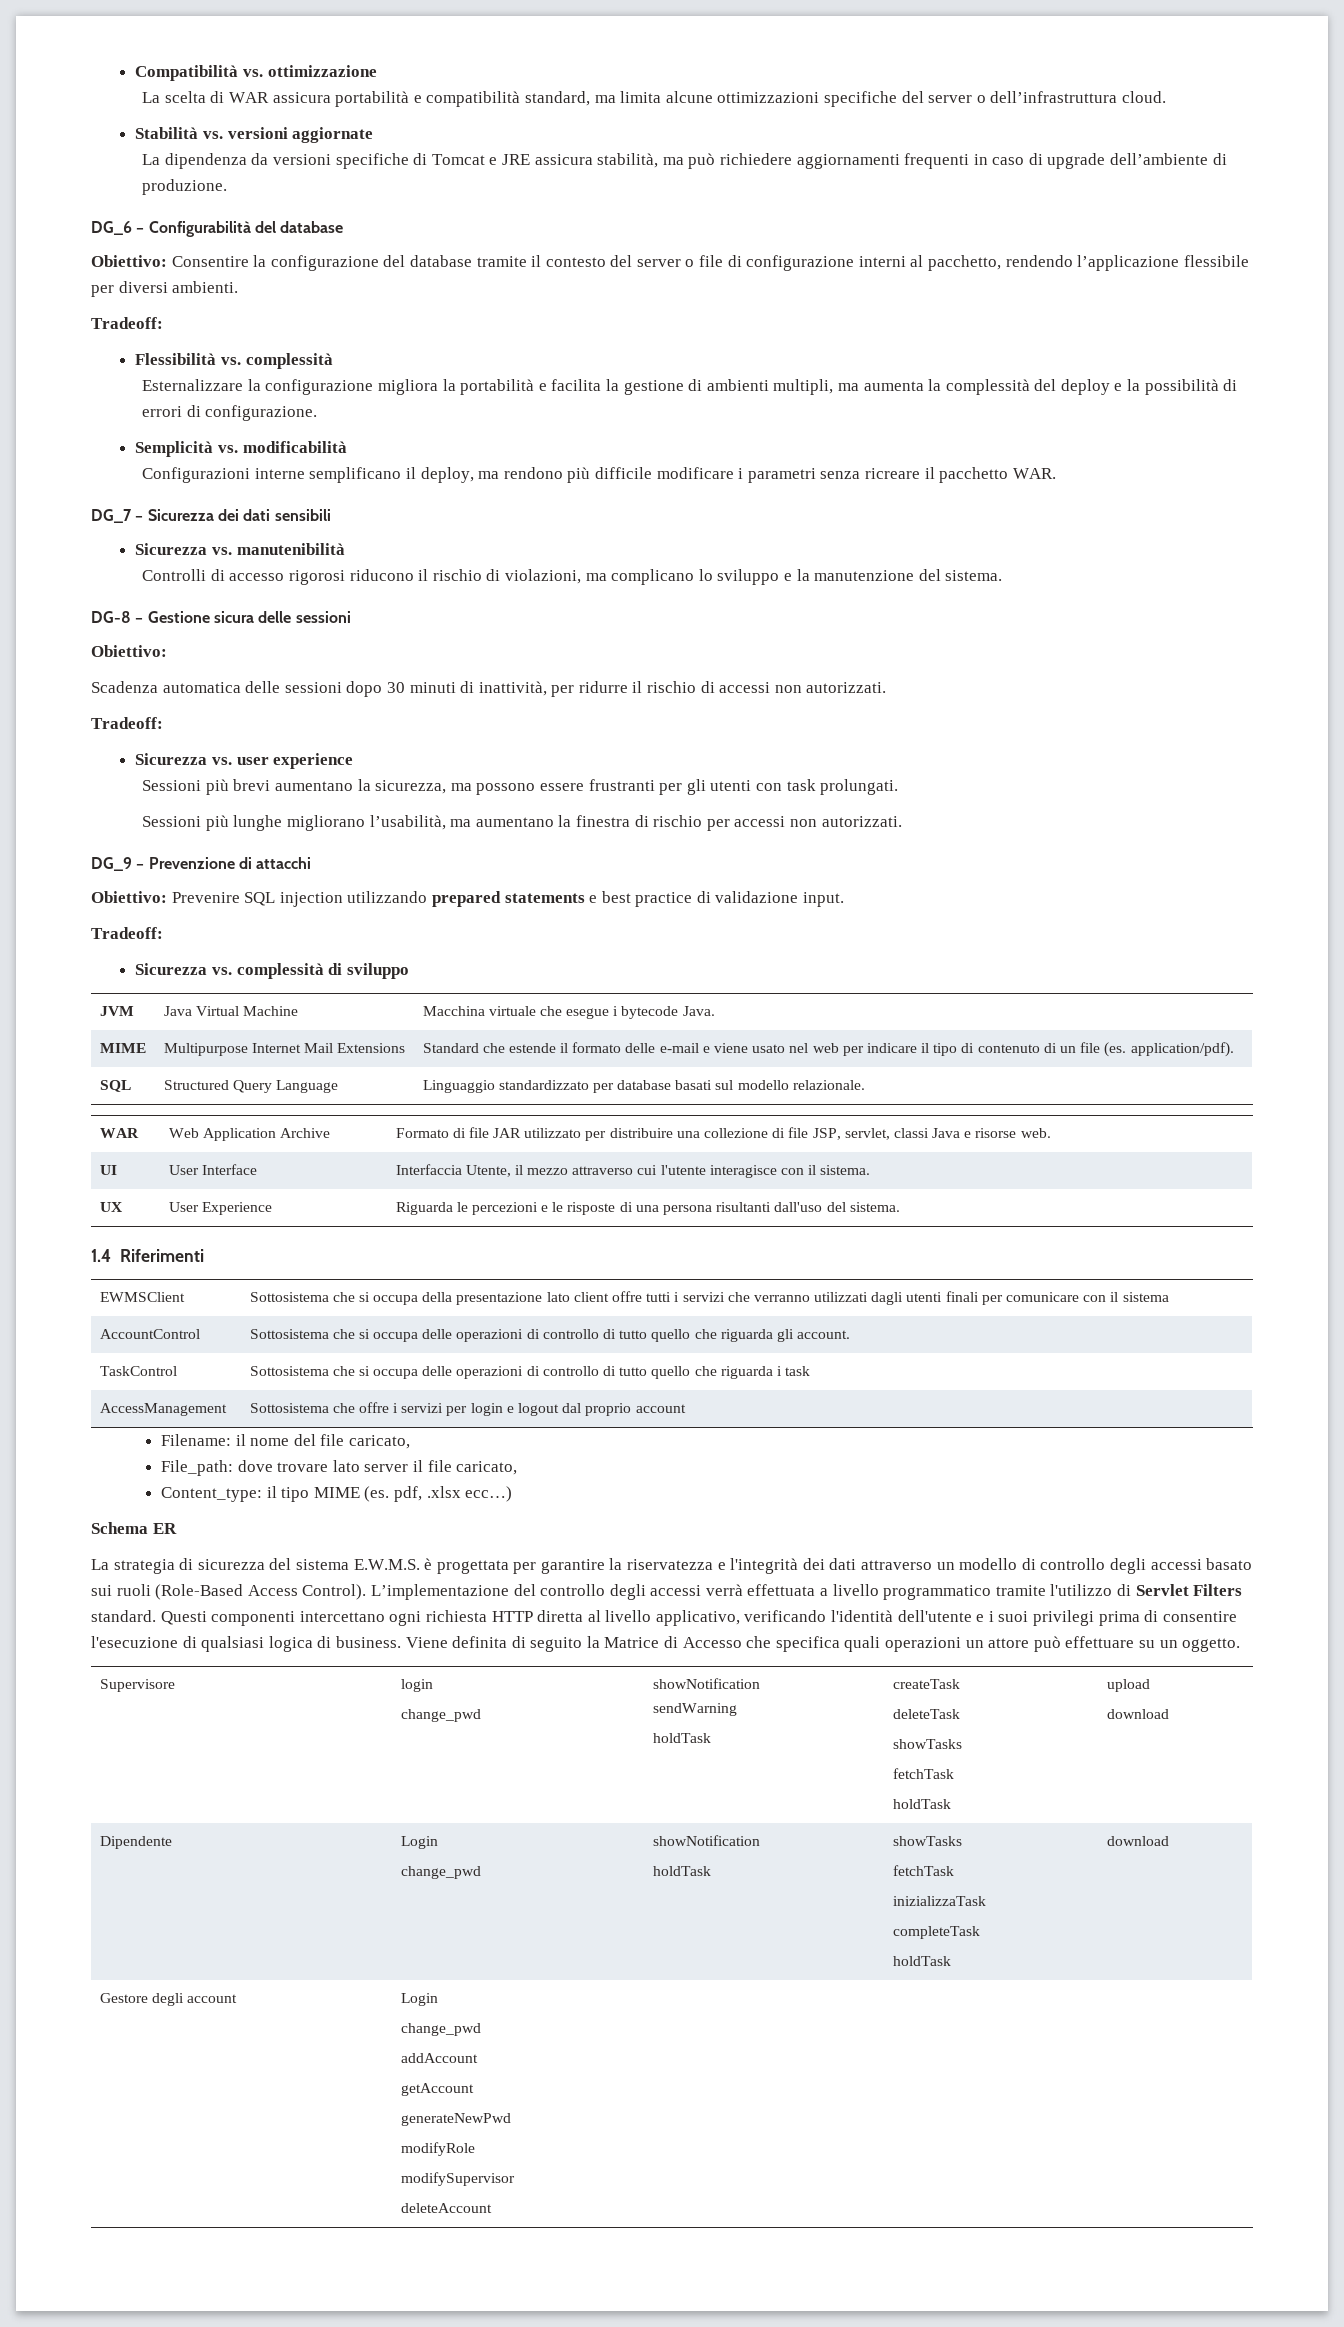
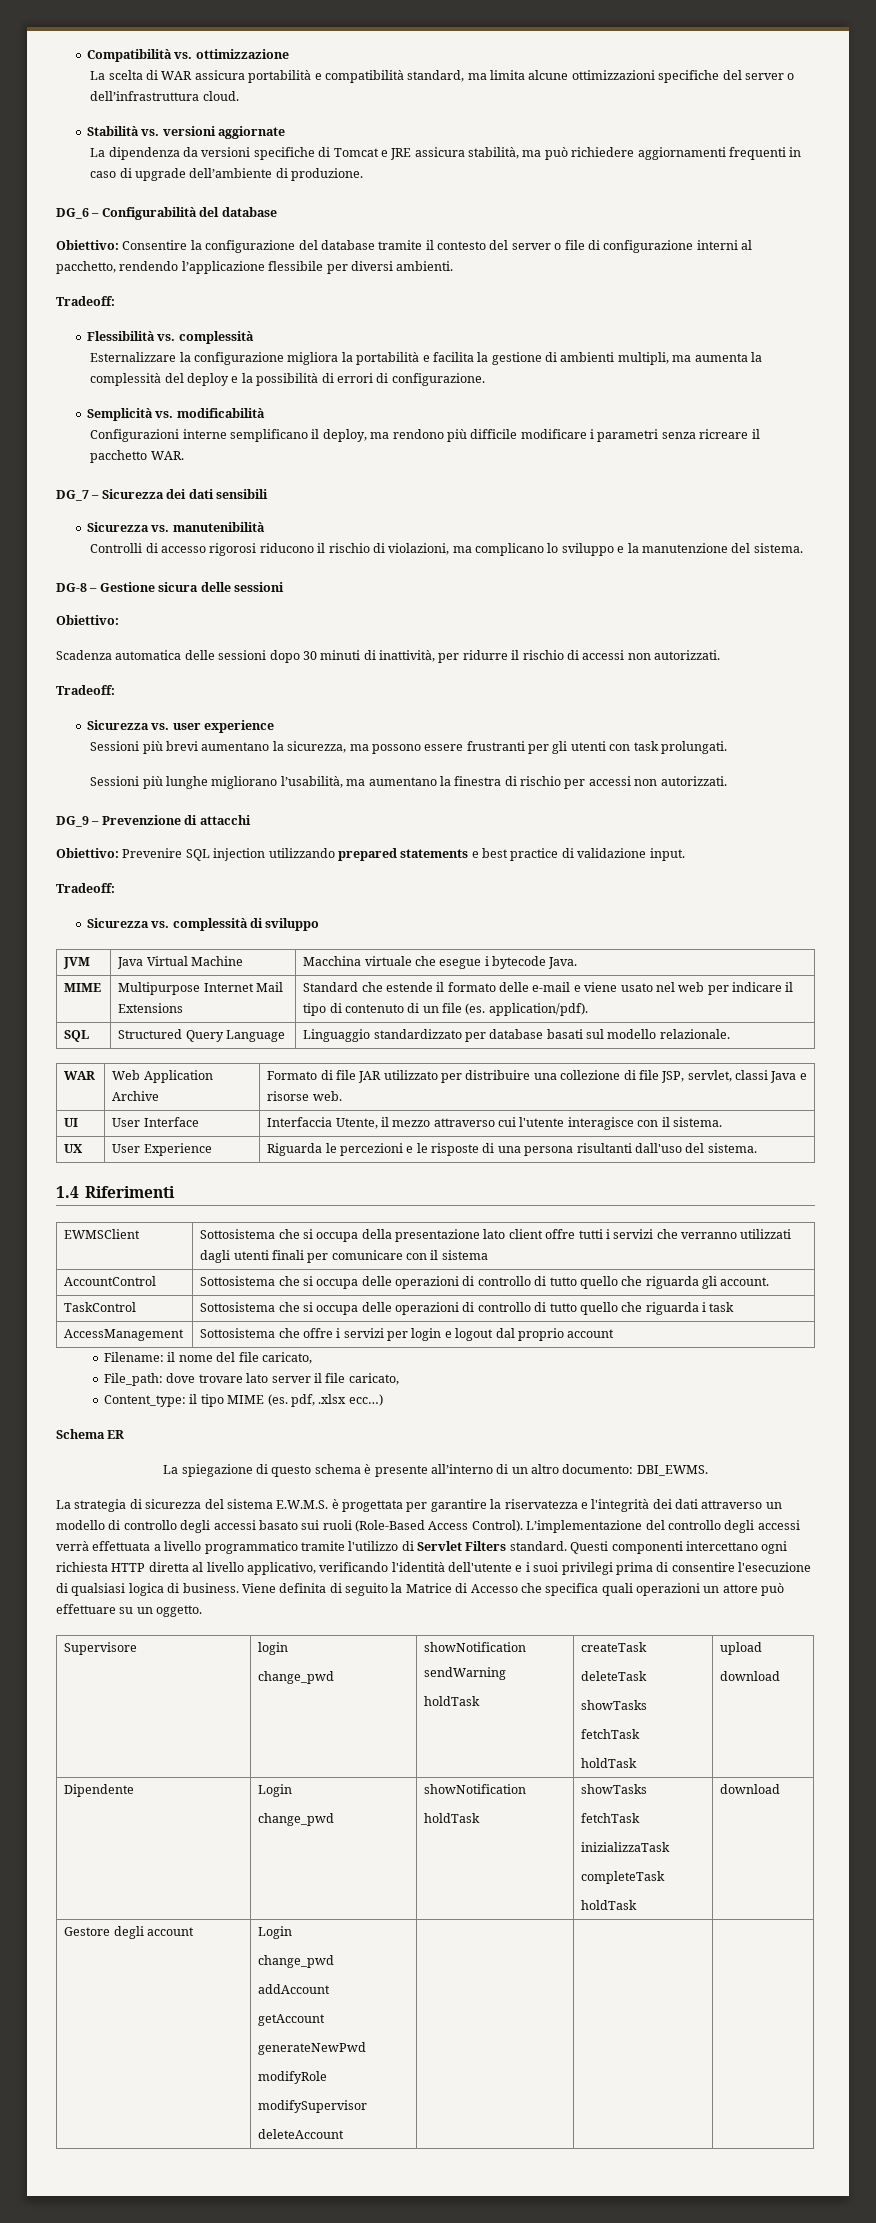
+ La spiegazione di questo schema è presente all’interno di un altro documento: DBI_EWMS.

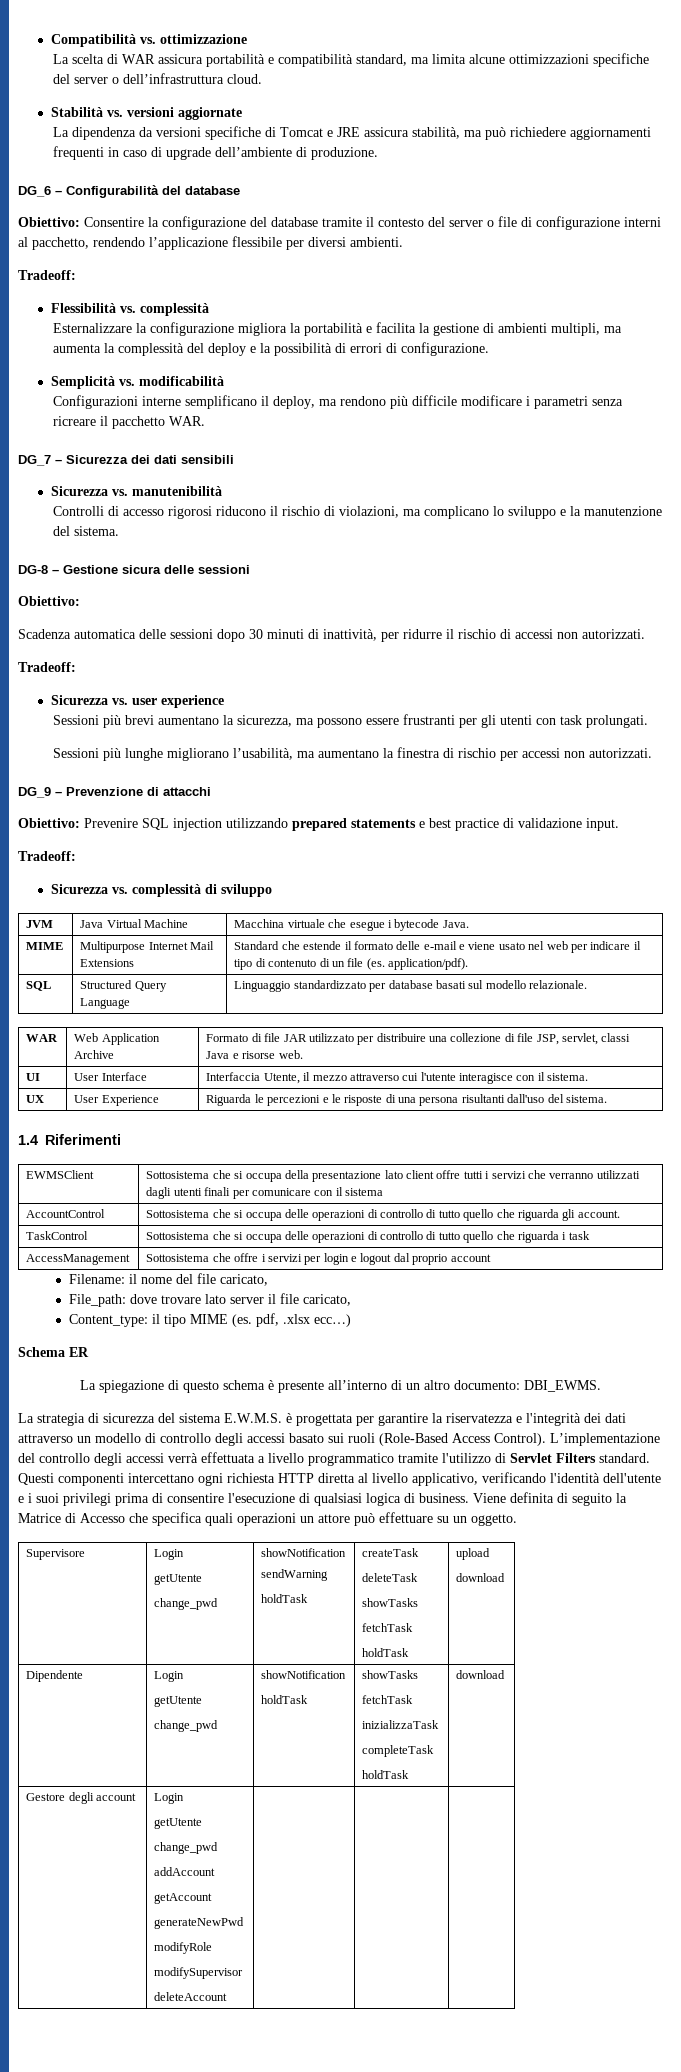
- Supervisore | login
+ Supervisore | Login
+ getUtente
  Dipendente | Login
+ getUtente
  Gestore degli account | Login
+ getUtente

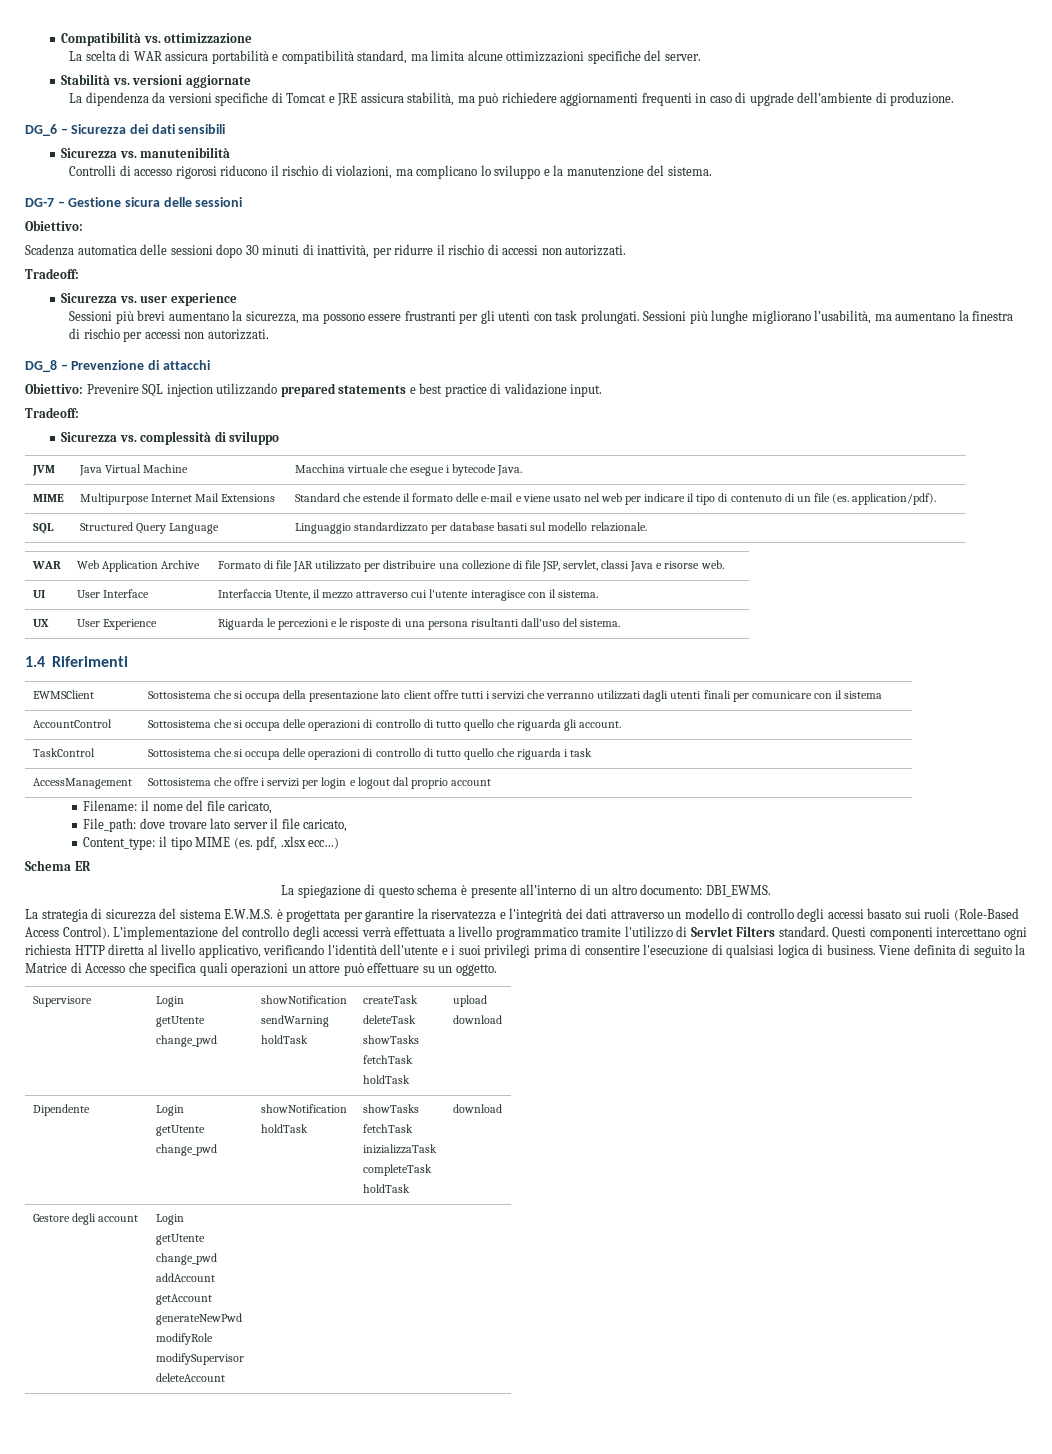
- La scelta di WAR assicura portabilità e compatibilità standard, ma limita alcune ottimizzazioni specifiche del server o dell’infrastruttura cloud.
+ La scelta di WAR assicura portabilità e compatibilità standard, ma limita alcune ottimizzazioni specifiche del server.
- DG_6 – Configurabilità del database
- Obiettivo: Consentire la configurazione del database tramite il contesto del server o file di configurazione interni al pacchetto, rendendo l’applicazione flessibile per diversi ambienti.
- Tradeoff:
- Flessibilità vs. complessità
- Esternalizzare la configurazione migliora la portabilità e facilita la gestione di ambienti multipli, ma aumenta la complessità del deploy e la possibilità di errori di configurazione.
- Semplicità vs. modificabilità
- Configurazioni interne semplificano il deploy, ma rendono più difficile modificare i parametri senza ricreare il pacchetto WAR.
- DG_7 – Sicurezza dei dati sensibili
+ DG_6 – Sicurezza dei dati sensibili
- DG-8 – Gestione sicura delle sessioni
+ DG-7 – Gestione sicura delle sessioni
- Sessioni più brevi aumentano la sicurezza, ma possono essere frustranti per gli utenti con task prolungati.
- Sessioni più lunghe migliorano l’usabilità, ma aumentano la finestra di rischio per accessi non autorizzati.
+ Sessioni più brevi aumentano la sicurezza, ma possono essere frustranti per gli utenti con task prolungati. Sessioni più lunghe migliorano l’usabilità, ma aumentano la finestra di rischio per accessi non autorizzati.
- DG_9 – Prevenzione di attacchi
+ DG_8 – Prevenzione di attacchi

